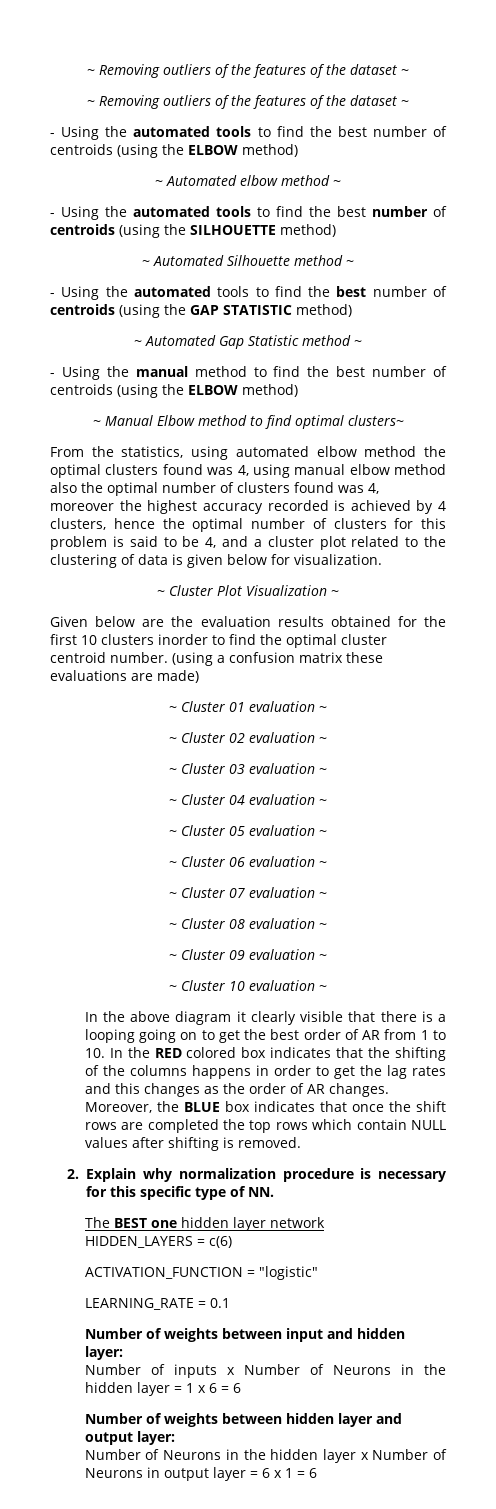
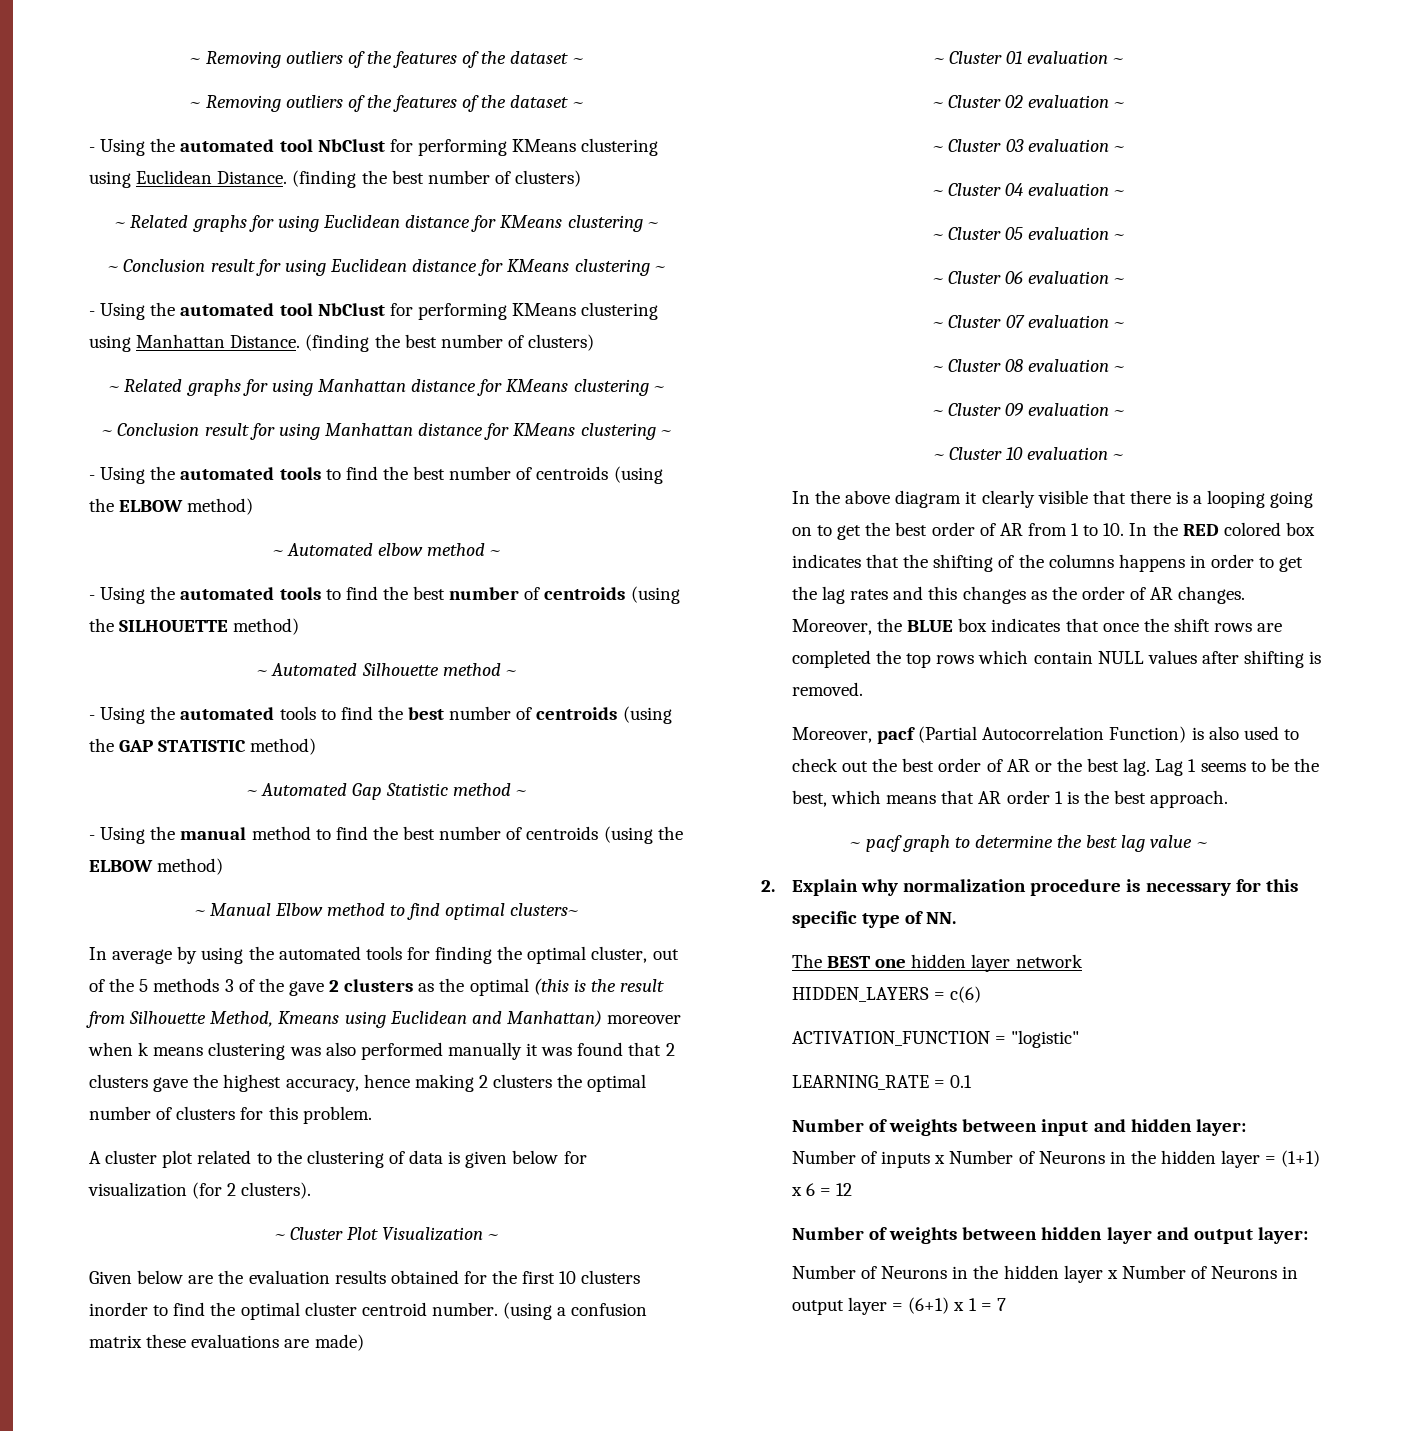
+ - Using the automated tool NbClust for performing KMeans clustering using Euclidean Distance. (finding the best number of clusters)
+ ~ Related graphs for using Euclidean distance for KMeans clustering ~
+ ~ Conclusion result for using Euclidean distance for KMeans clustering ~
+ - Using the automated tool NbClust for performing KMeans clustering using Manhattan Distance. (finding the best number of clusters)
+ ~ Related graphs for using Manhattan distance for KMeans clustering ~
+ ~ Conclusion result for using Manhattan distance for KMeans clustering ~
- From the statistics, using automated elbow method the optimal clusters found was 4, using manual elbow method also the optimal number of clusters found was 4, moreover the highest accuracy recorded is achieved by 4 clusters, hence the optimal number of clusters for this problem is said to be 4, and a cluster plot related to the clustering of data is given below for visualization.
+ In average by using the automated tools for finding the optimal cluster, out of the 5 methods 3 of the gave 2 clusters as the optimal (this is the result from Silhouette Method, Kmeans using Euclidean and Manhattan) moreover when k means clustering was also performed manually it was found that 2 clusters gave the highest accuracy, hence making 2 clusters the optimal number of clusters for this problem.
+ A cluster plot related to the clustering of data is given below for visualization (for 2 clusters).
+ Moreover, pacf (Partial Autocorrelation Function) is also used to check out the best order of AR or the best lag. Lag 1 seems to be the best, which means that AR order 1 is the best approach.
+ ~ pacf graph to determine the best lag value ~
- Number of inputs x Number of Neurons in the hidden layer = 1 x 6 = 6
+ Number of inputs x Number of Neurons in the hidden layer = (1+1) x 6 = 12
- Number of Neurons in the hidden layer x Number of Neurons in output layer = 6 x 1 = 6
+ Number of Neurons in the hidden layer x Number of Neurons in output layer = (6+1) x 1 = 7

